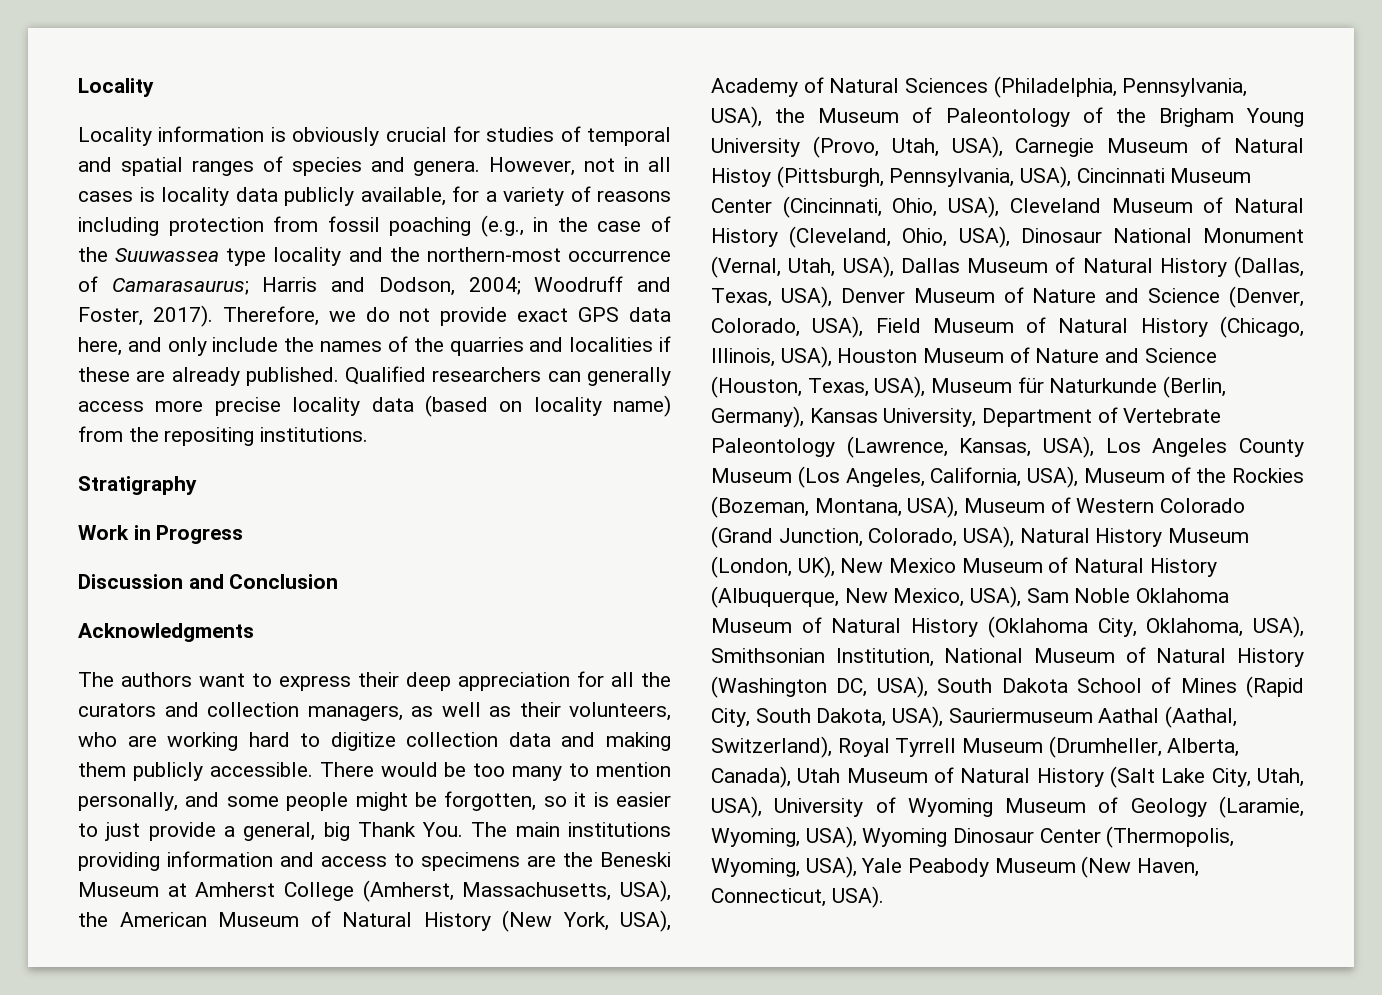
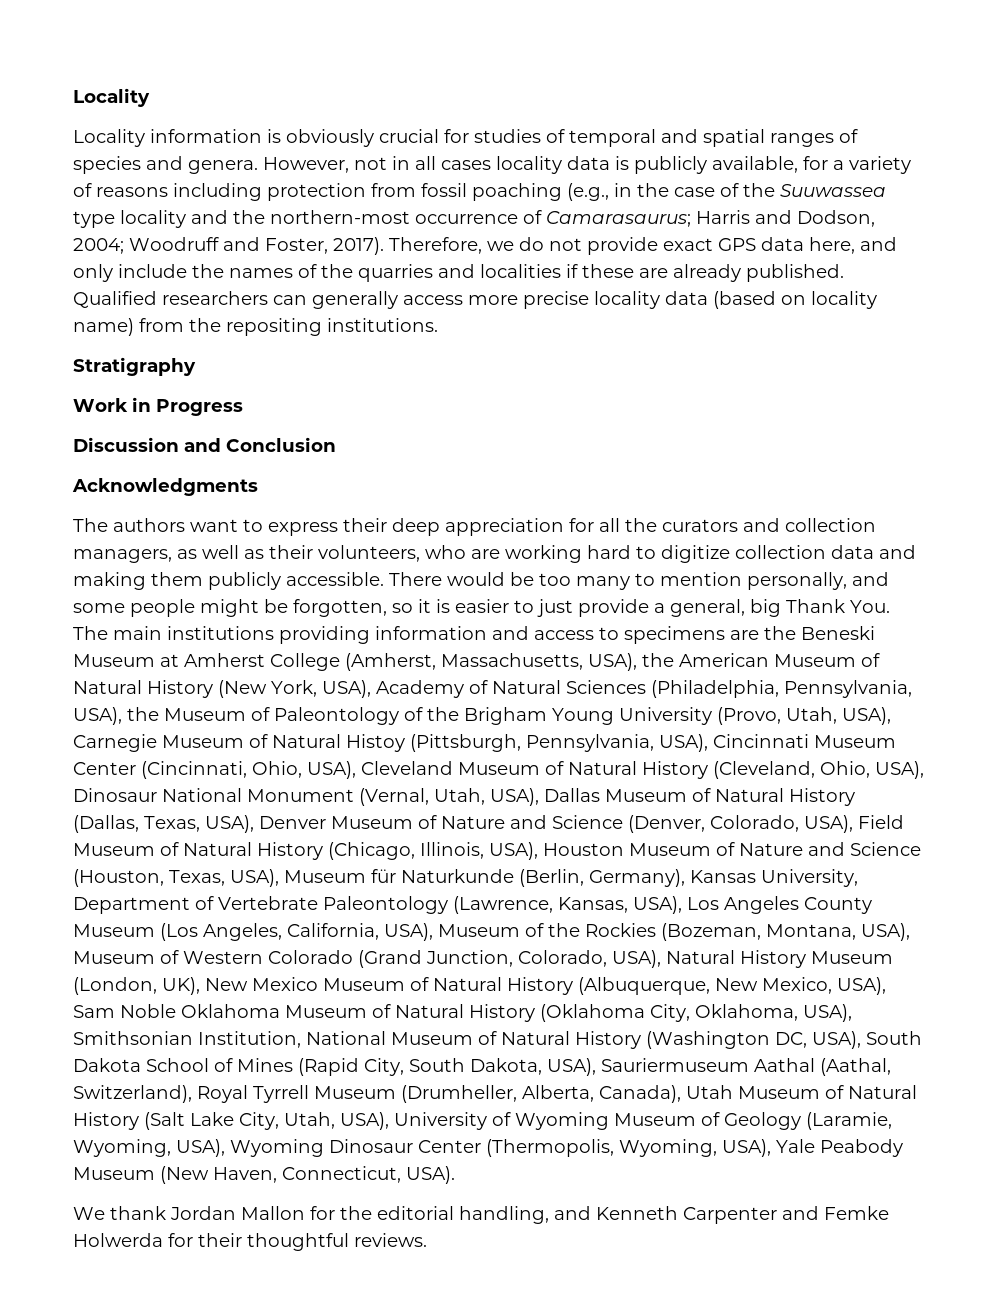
- However, not in all cases is locality data publicly available, for a variety of reasons including protection from fossil poaching (e.g., in the case of the Suuwassea type locality and the northern-most occurrence of Camarasaurus; Harris and Dodson, 2004; Woodruff and Foster, 2017).
+ However, not in all cases locality data is publicly available, for a variety of reasons including protection from fossil poaching (e.g., in the case of the Suuwassea type locality and the northern-most occurrence of Camarasaurus; Harris and Dodson, 2004; Woodruff and Foster, 2017).
+ We thank Jordan Mallon for the editorial handling, and Kenneth Carpenter and Femke Holwerda for their thoughtful reviews.

